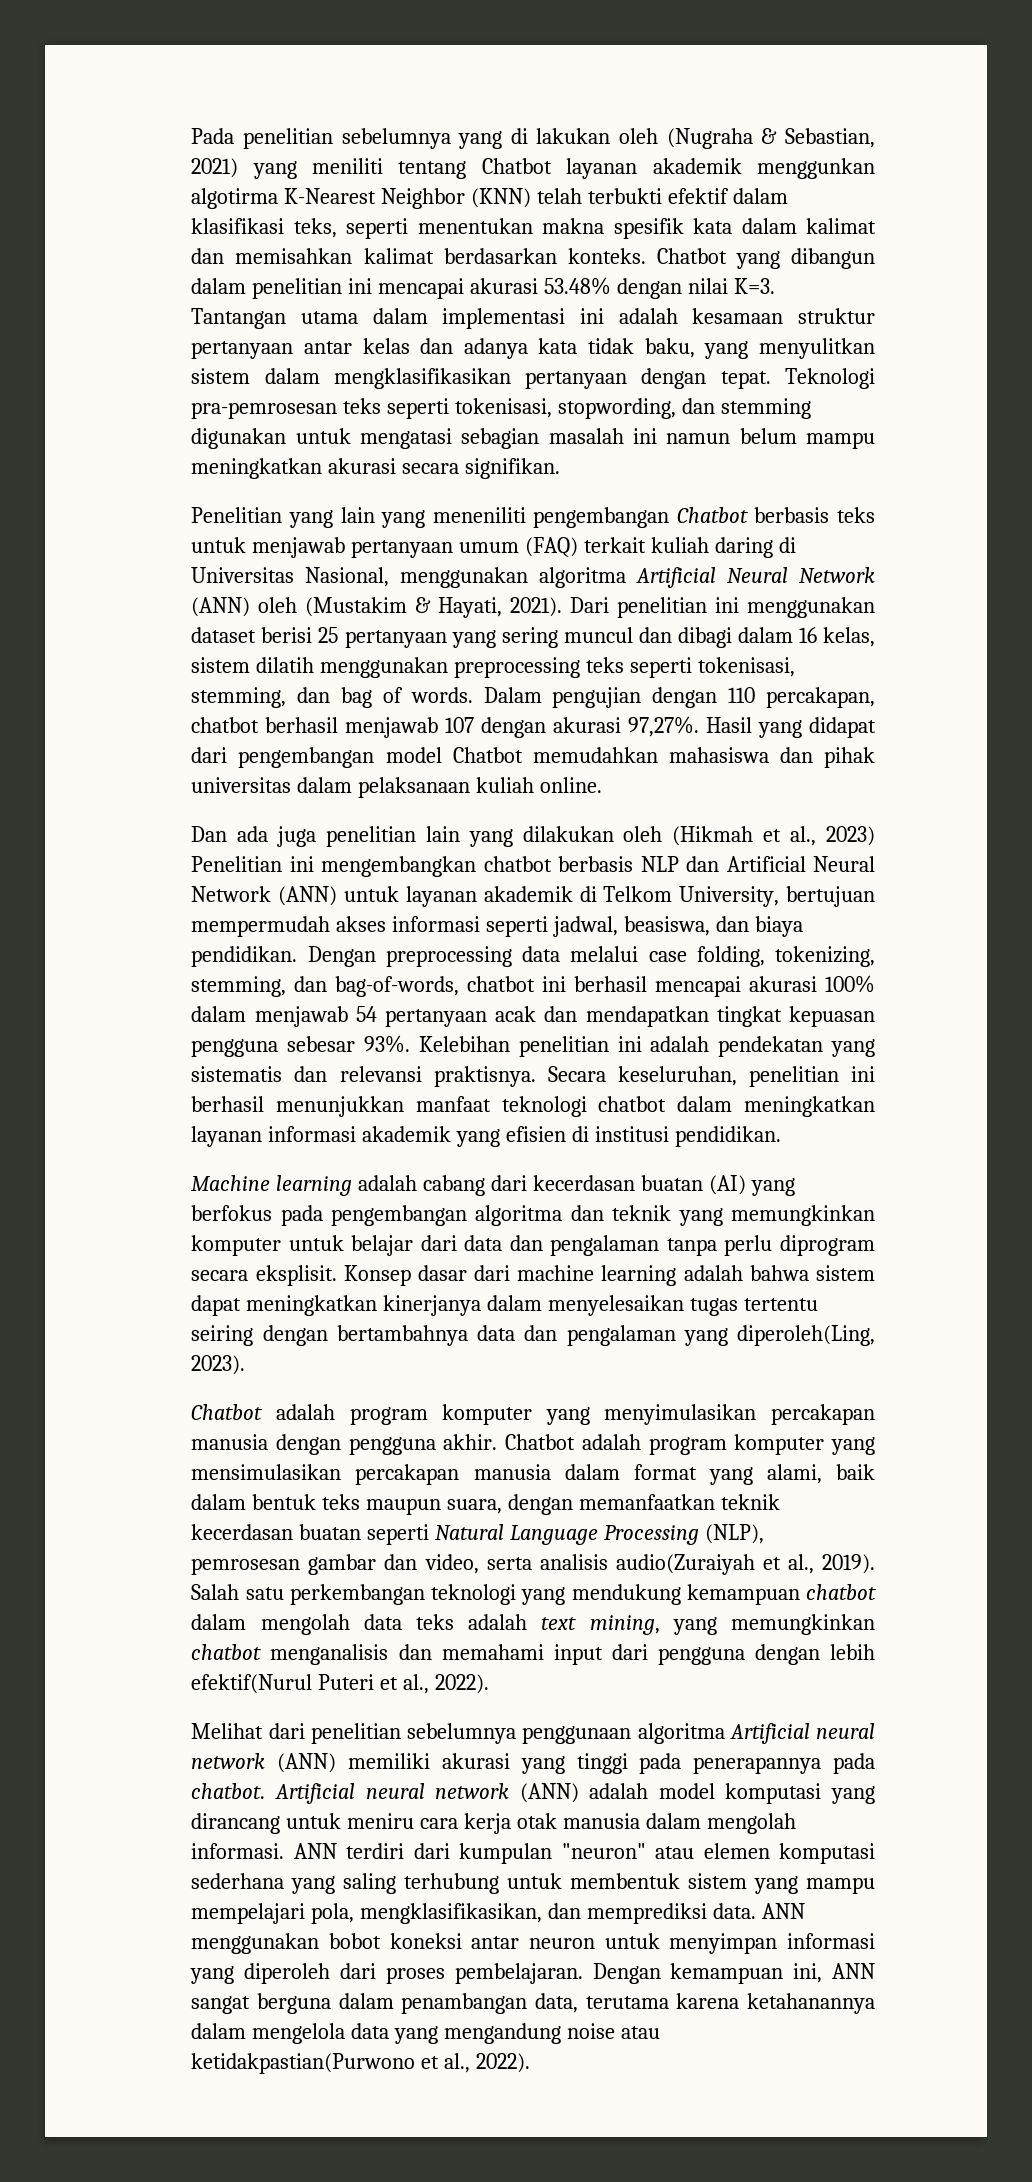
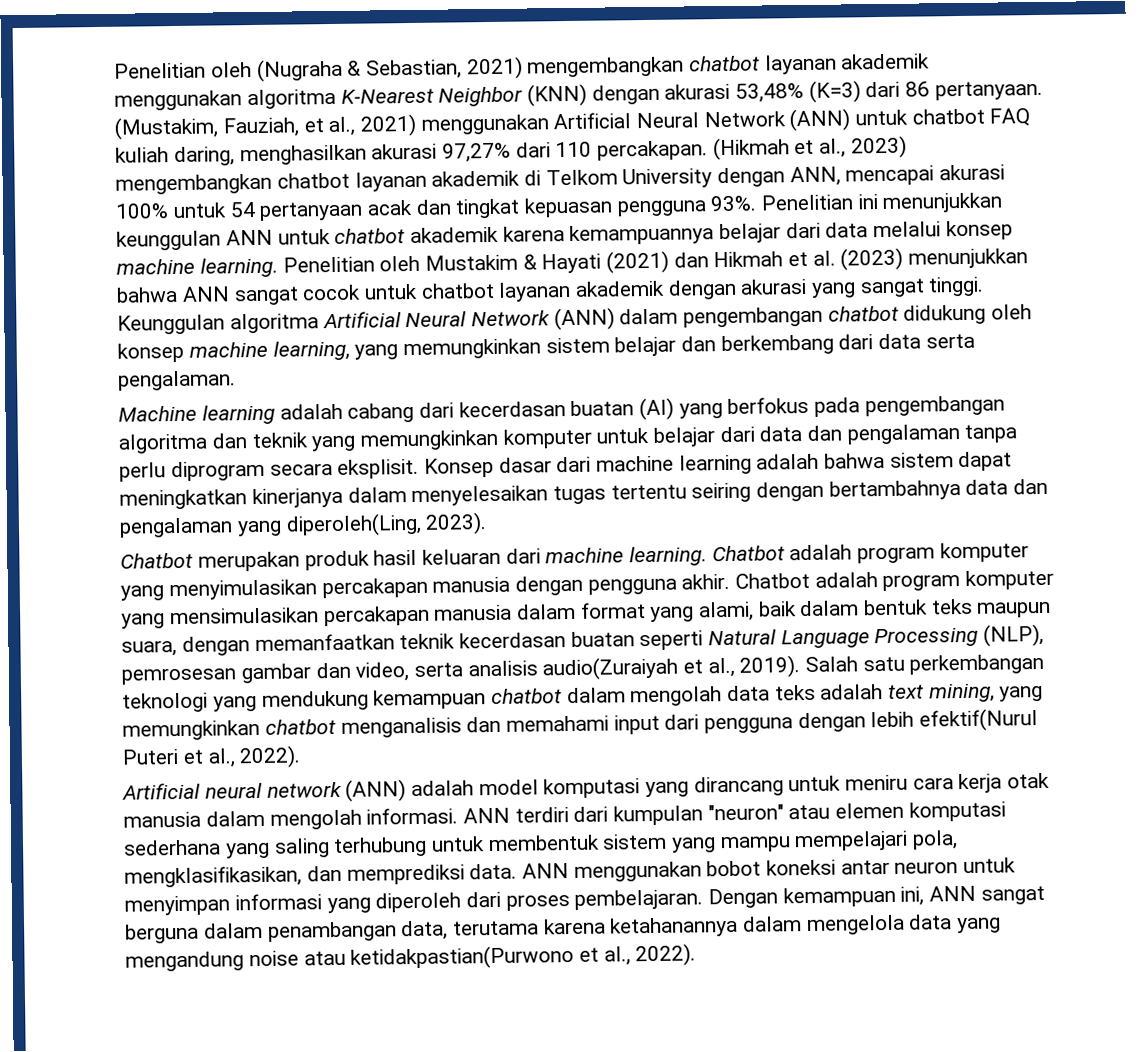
- Pada penelitian sebelumnya yang di lakukan oleh (Nugraha & Sebastian, 2021) yang meniliti tentang Chatbot layanan akademik menggunkan algotirma K-Nearest Neighbor (KNN) telah terbukti efektif dalam klasifikasi teks, seperti menentukan makna spesifik kata dalam kalimat dan memisahkan kalimat berdasarkan konteks. Chatbot yang dibangun dalam penelitian ini mencapai akurasi 53.48% dengan nilai K=3. Tantangan utama dalam implementasi ini adalah kesamaan struktur pertanyaan antar kelas dan adanya kata tidak baku, yang menyulitkan sistem dalam mengklasifikasikan pertanyaan dengan tepat. Teknologi pra-pemrosesan teks seperti tokenisasi, stopwording, dan stemming digunakan untuk mengatasi sebagian masalah ini namun belum mampu meningkatkan akurasi secara signifikan.
- Penelitian yang lain yang meneniliti pengembangan Chatbot berbasis teks untuk menjawab pertanyaan umum (FAQ) terkait kuliah daring di Universitas Nasional, menggunakan algoritma Artificial Neural Network (ANN) oleh (Mustakim & Hayati, 2021). Dari penelitian ini menggunakan dataset berisi 25 pertanyaan yang sering muncul dan dibagi dalam 16 kelas, sistem dilatih menggunakan preprocessing teks seperti tokenisasi, stemming, dan bag of words. Dalam pengujian dengan 110 percakapan, chatbot berhasil menjawab 107 dengan akurasi 97,27%. Hasil yang didapat dari pengembangan model Chatbot memudahkan mahasiswa dan pihak universitas dalam pelaksanaan kuliah online.
- Dan ada juga penelitian lain yang dilakukan oleh (Hikmah et al., 2023) Penelitian ini mengembangkan chatbot berbasis NLP dan Artificial Neural Network (ANN) untuk layanan akademik di Telkom University, bertujuan mempermudah akses informasi seperti jadwal, beasiswa, dan biaya pendidikan. Dengan preprocessing data melalui case folding, tokenizing, stemming, dan bag-of-words, chatbot ini berhasil mencapai akurasi 100% dalam menjawab 54 pertanyaan acak dan mendapatkan tingkat kepuasan pengguna sebesar 93%. Kelebihan penelitian ini adalah pendekatan yang sistematis dan relevansi praktisnya. Secara keseluruhan, penelitian ini berhasil menunjukkan manfaat teknologi chatbot dalam meningkatkan layanan informasi akademik yang efisien di institusi pendidikan.
+ Penelitian oleh (Nugraha & Sebastian, 2021) mengembangkan chatbot layanan akademik menggunakan algoritma K-Nearest Neighbor (KNN) dengan akurasi 53,48% (K=3) dari 86 pertanyaan. (Mustakim, Fauziah, et al., 2021) menggunakan Artificial Neural Network (ANN) untuk chatbot FAQ kuliah daring, menghasilkan akurasi 97,27% dari 110 percakapan. (Hikmah et al., 2023) mengembangkan chatbot layanan akademik di Telkom University dengan ANN, mencapai akurasi 100% untuk 54 pertanyaan acak dan tingkat kepuasan pengguna 93%. Penelitian ini menunjukkan keunggulan ANN untuk chatbot akademik karena kemampuannya belajar dari data melalui konsep machine learning. Penelitian oleh Mustakim & Hayati (2021) dan Hikmah et al. (2023) menunjukkan bahwa ANN sangat cocok untuk chatbot layanan akademik dengan akurasi yang sangat tinggi. Keunggulan algoritma Artificial Neural Network (ANN) dalam pengembangan chatbot didukung oleh konsep machine learning, yang memungkinkan sistem belajar dan berkembang dari data serta pengalaman.
- Chatbot adalah program komputer yang menyimulasikan percakapan manusia dengan pengguna akhir.
+ Chatbot merupakan produk hasil keluaran dari machine learning. Chatbot adalah program komputer yang menyimulasikan percakapan manusia dengan pengguna akhir.
- Melihat dari penelitian sebelumnya penggunaan algoritma Artificial neural network (ANN) memiliki akurasi yang tinggi pada penerapannya pada chatbot.

